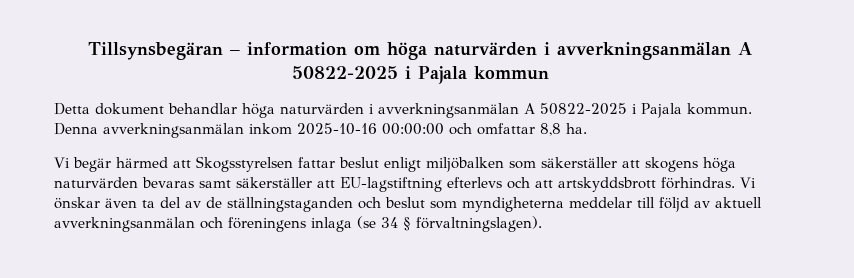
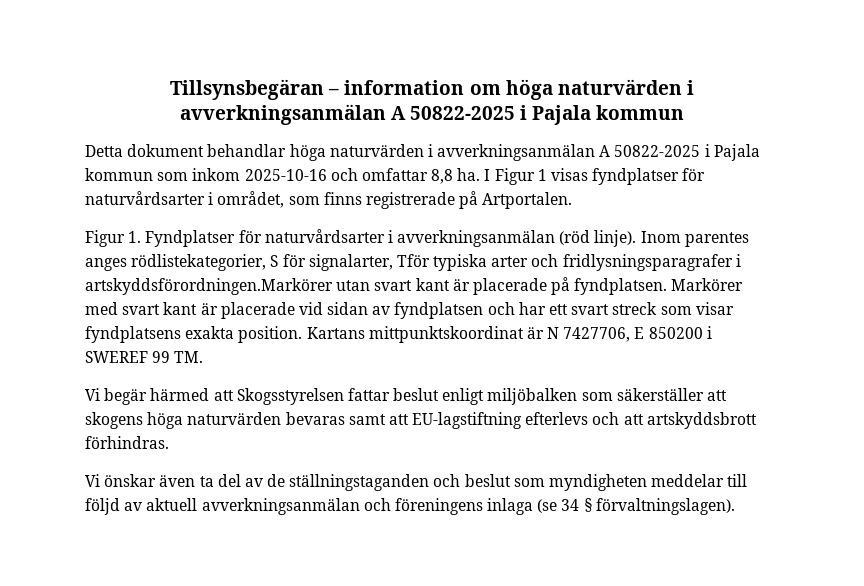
- Detta dokument behandlar höga naturvärden i avverkningsanmälan A 50822-2025 i Pajala kommun. Denna avverkningsanmälan inkom 2025-10-16 00:00:00 och omfattar 8,8 ha.
+ Detta dokument behandlar höga naturvärden i avverkningsanmälan A 50822-2025 i Pajala kommun som inkom 2025-10-16 och omfattar 8,8 ha. I Figur 1 visas fyndplatser för naturvårdsarter i området, som finns registrerade på Artportalen.
+ Figur 1. Fyndplatser för naturvårdsarter i avverkningsanmälan (röd linje). Inom parentes anges rödlistekategorier, S för signalarter, Tför typiska arter och fridlysningsparagrafer i artskyddsförordningen.Markörer utan svart kant är placerade på fyndplatsen. Markörer med svart kant är placerade vid sidan av fyndplatsen och har ett svart streck som visar fyndplatsens exakta position. Kartans mittpunktskoordinat är N 7427706, E 850200 i SWEREF 99 TM.
- Vi begär härmed att Skogsstyrelsen fattar beslut enligt miljöbalken som säkerställer att skogens höga naturvärden bevaras samt säkerställer att EU-lagstiftning efterlevs och att artskyddsbrott förhindras. Vi önskar även ta del av de ställningstaganden och beslut som myndigheterna meddelar till följd av aktuell avverkningsanmälan och föreningens inlaga (se 34 § förvaltningslagen).
+ Vi begär härmed att Skogsstyrelsen fattar beslut enligt miljöbalken som säkerställer att skogens höga naturvärden bevaras samt att EU-lagstiftning efterlevs och att artskyddsbrott förhindras.
+ Vi önskar även ta del av de ställningstaganden och beslut som myndigheten meddelar till följd av aktuell avverkningsanmälan och föreningens inlaga (se 34 § förvaltningslagen).

